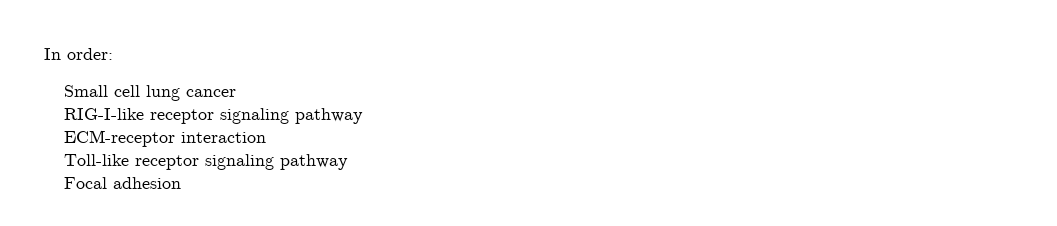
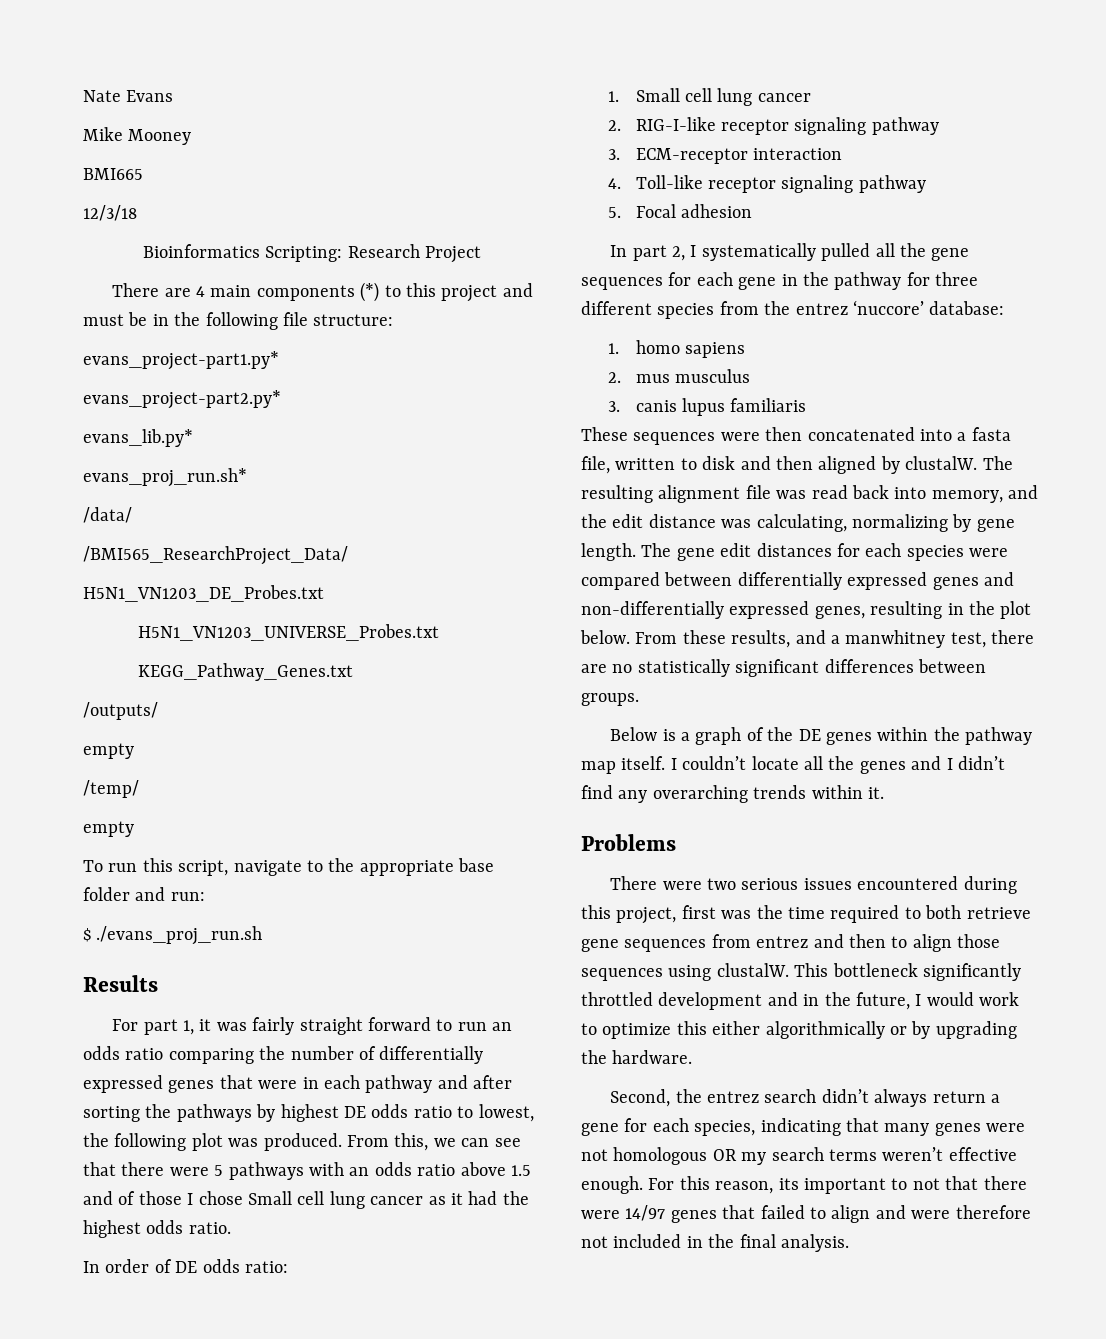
- In order:
- Small cell lung cancer
+ Nate Evans
+ Mike Mooney
+ BMI665
+ 12/3/18
+ Bioinformatics Scripting: Research Project
+ There are 4 main components (*) to this project and must be in the following file structure:
+ evans_project-part1.py*
+ evans_project-part2.py*
+ evans_lib.py*
+ evans_proj_run.sh*
+ /data/
+ /BMI565_ResearchProject_Data/
+ H5N1_VN1203_DE_Probes.txt
+ H5N1_VN1203_UNIVERSE_Probes.txt
+ KEGG_Pathway_Genes.txt
+ /outputs/
+ empty
+ /temp/
+ empty
+ To run this script, navigate to the appropriate base folder and run:
+ $ ./evans_proj_run.sh
+ Results
+ For part 1, it was fairly straight forward to run an odds ratio comparing the number of differentially expressed genes that were in each pathway and after sorting the pathways by highest DE odds ratio to lowest, the following plot was produced. From this, we can see that there were 5 pathways with an odds ratio above 1.5 and of those I chose Small cell lung cancer as it had the highest odds ratio.
+ In order of DE odds ratio:
+ 1. Small cell lung cancer
- RIG-I-like receptor signaling pathway
+ 2. RIG-I-like receptor signaling pathway
- ECM-receptor interaction
+ 3. ECM-receptor interaction
- Toll-like receptor signaling pathway
+ 4. Toll-like receptor signaling pathway
- Focal adhesion
+ 5. Focal adhesion
+ In part 2, I systematically pulled all the gene sequences for each gene in the pathway for three different species from the entrez ‘nuccore’ database:
+ 1. homo sapiens
+ 2. mus musculus
+ 3. canis lupus familiaris
+ These sequences were then concatenated into a fasta file, written to disk and then aligned by clustalW. The resulting alignment file was read back into memory, and the edit distance was calculating, normalizing by gene length. The gene edit distances for each species were compared between differentially expressed genes and non-differentially expressed genes, resulting in the plot below. From these results, and a manwhitney test, there are no statistically significant differences between groups.
+ Below is a graph of the DE genes within the pathway map itself. I couldn’t locate all the genes and I didn’t find any overarching trends within it.
+ Problems
+ There were two serious issues encountered during this project, first was the time required to both retrieve gene sequences from entrez and then to align those sequences using clustalW. This bottleneck significantly throttled development and in the future, I would work to optimize this either algorithmically or by upgrading the hardware.
+ Second, the entrez search didn’t always return a gene for each species, indicating that many genes were not homologous OR my search terms weren’t effective enough. For this reason, its important to not that there were 14/97 genes that failed to align and were therefore not included in the final analysis.

